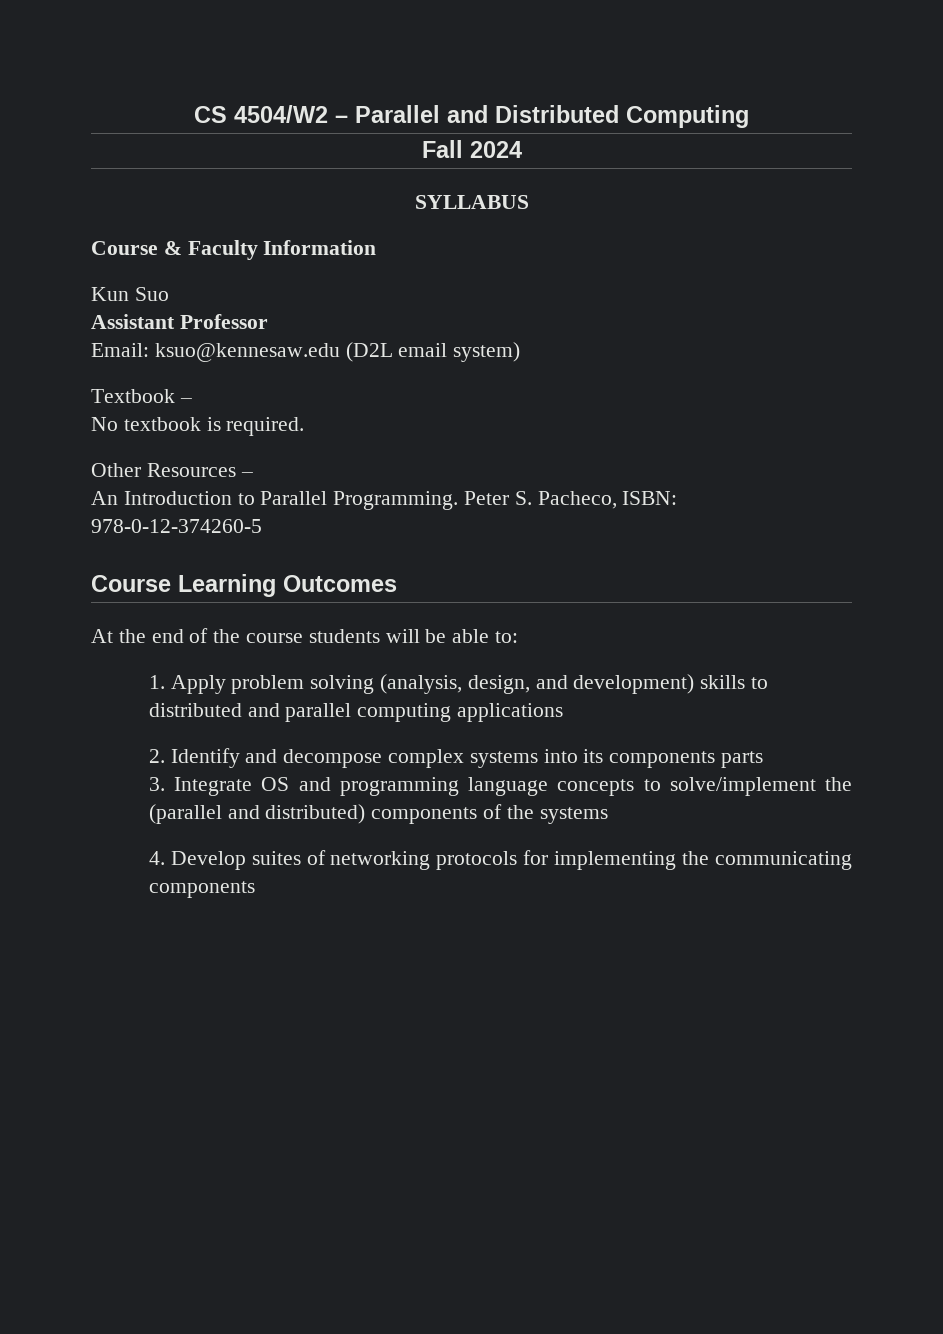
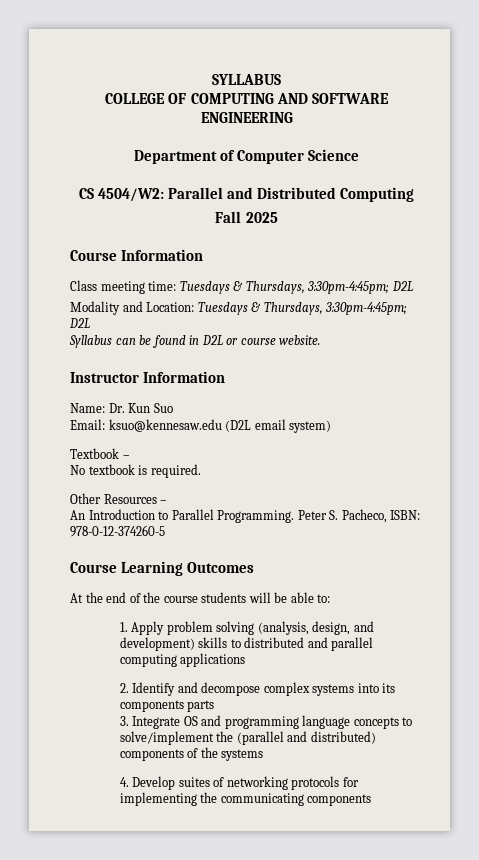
- CS 4504/W2 – Parallel and Distributed Computing
+ SYLLABUS
+ COLLEGE OF COMPUTING AND SOFTWARE ENGINEERING
+ Department of Computer Science
+ CS 4504/W2: Parallel and Distributed Computing
- Fall 2024
- SYLLABUS
- Course & Faculty Information
- Kun Suo
+ Fall 2025
+ Course Information
+ Class meeting time: Tuesdays & Thursdays, 3:30pm-4:45pm; D2L
+ Modality and Location: Tuesdays & Thursdays, 3:30pm-4:45pm; D2L
+ Syllabus can be found in D2L or course website.
+ Instructor Information
+ Name: Dr. Kun Suo
- Assistant Professor

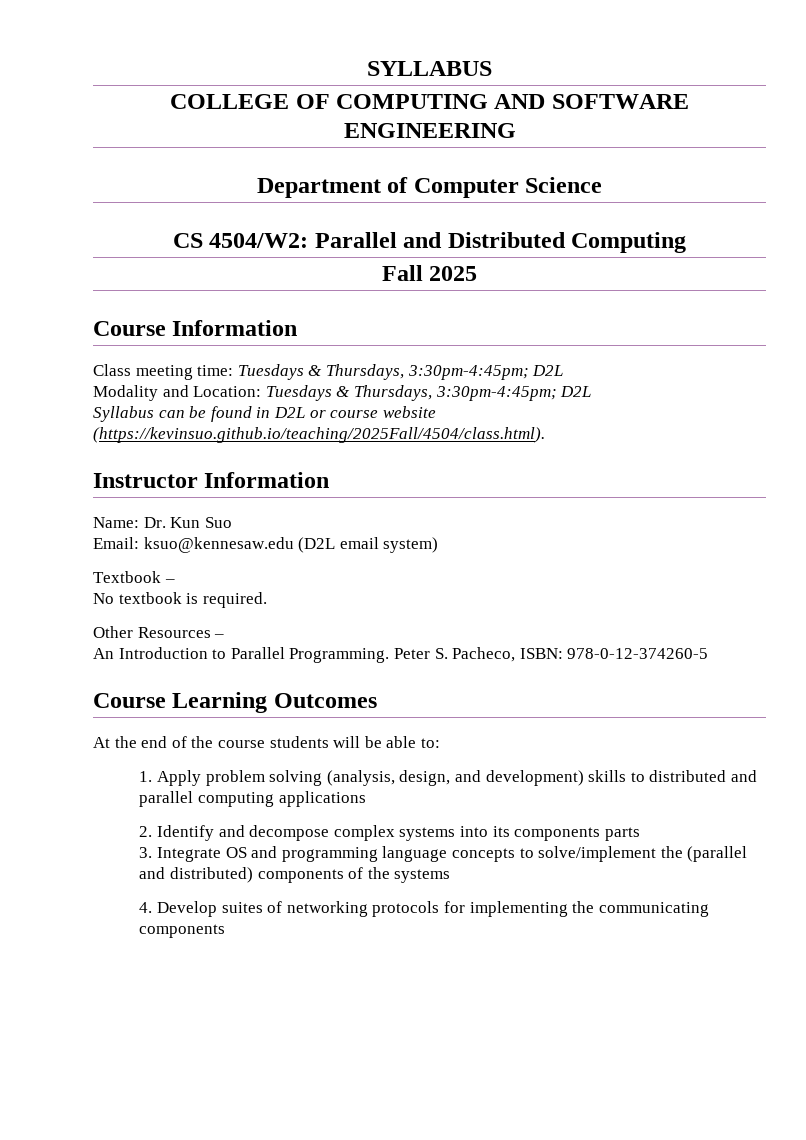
- Syllabus can be found in D2L or course website.
+ Syllabus can be found in D2L or course website (https://kevinsuo.github.io/teaching/2025Fall/4504/class.html).

